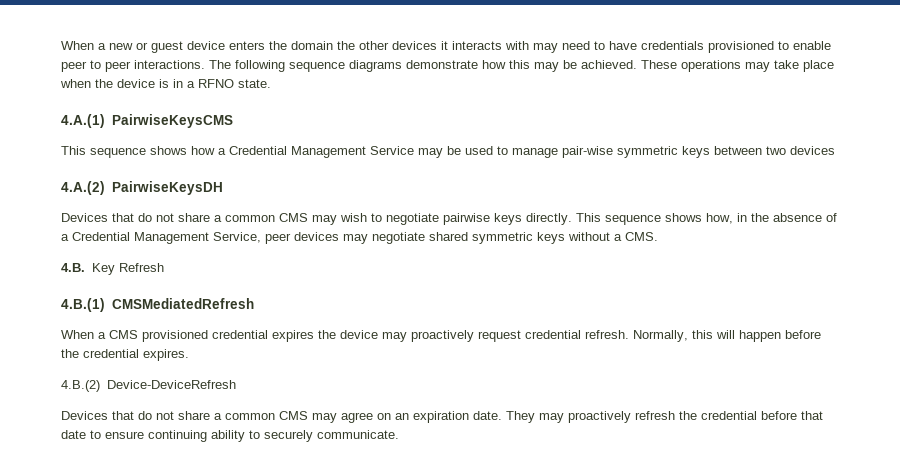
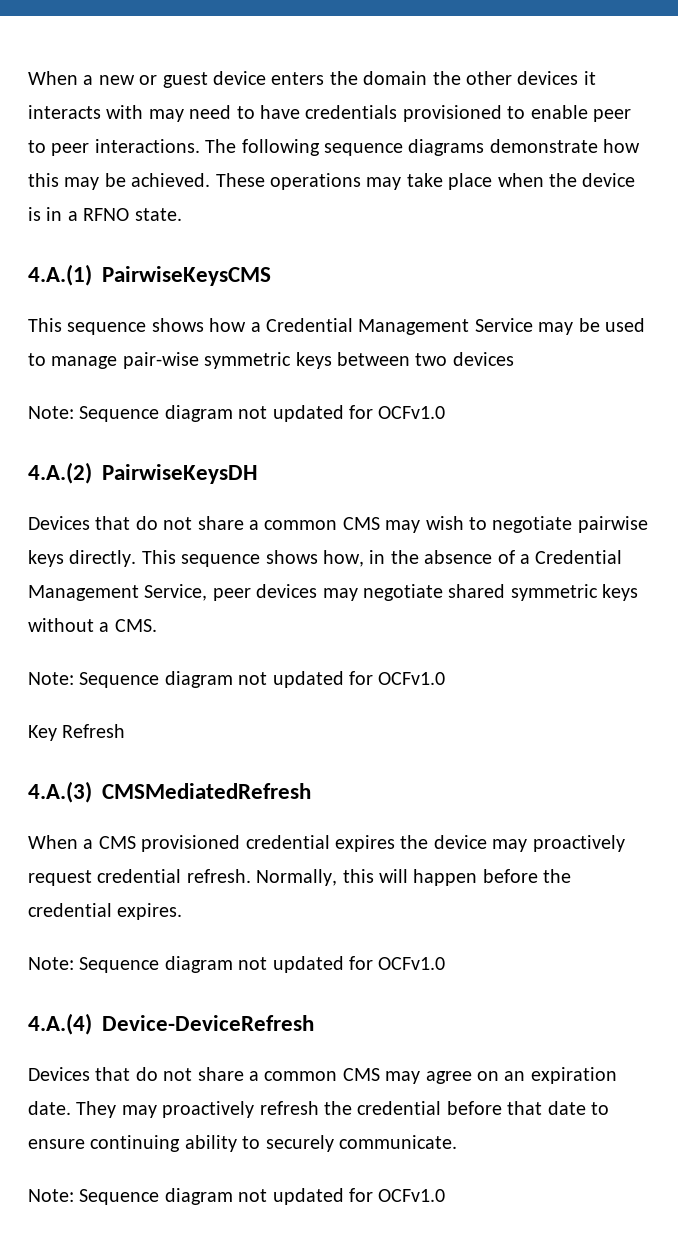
  This sequence shows how a Credential Management Service may be used to manage pair-wise symmetric keys between two devices
+ Note: Sequence diagram not updated for OCFv1.0
  This sequence shows how, in the absence of a Credential Management Service, peer devices may negotiate shared symmetric keys without a CMS.
- 4.B. Key Refresh
+ Note: Sequence diagram not updated for OCFv1.0
+ Key Refresh
- 4.B.(1) CMSMediatedRefresh
+ 4.A.(3) CMSMediatedRefresh
  Normally, this will happen before the credential expires.
- 4.B.(2) Device-DeviceRefresh
+ Note: Sequence diagram not updated for OCFv1.0
+ 4.A.(4) Device-DeviceRefresh
  They may proactively refresh the credential before that date to ensure continuing ability to securely communicate.
+ Note: Sequence diagram not updated for OCFv1.0

